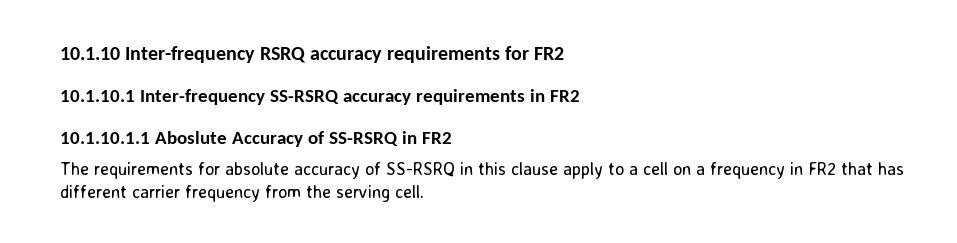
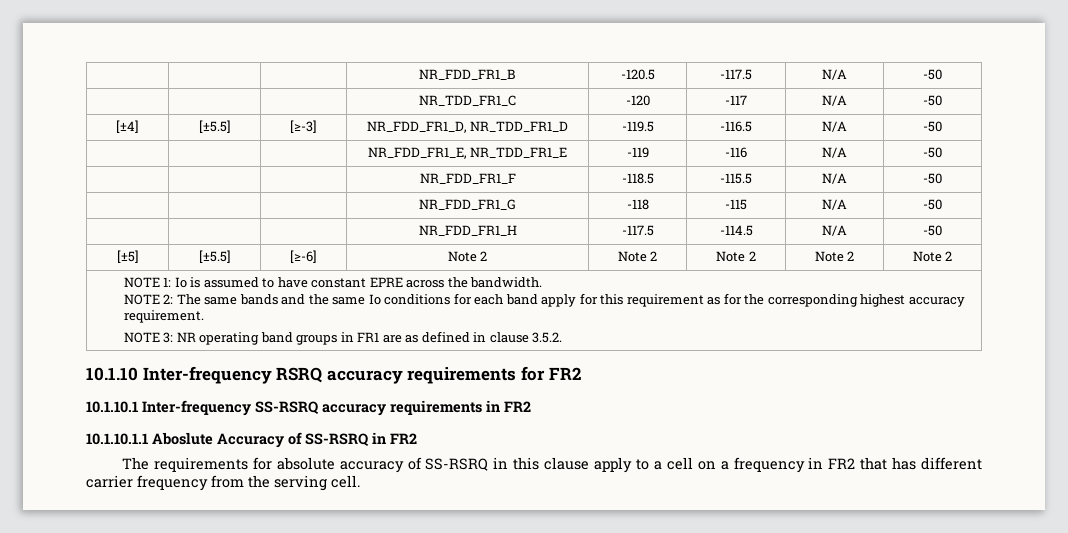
+ | | | NR_FDD_FR1_B | -120.5 | -117.5 | N/A | -50
+ | | | NR_TDD_FR1_C | -120 | -117 | N/A | -50
+ [±4] | [±5.5] | [≥-3] | NR_FDD_FR1_D, NR_TDD_FR1_D | -119.5 | -116.5 | N/A | -50
+ | | | NR_FDD_FR1_E, NR_TDD_FR1_E | -119 | -116 | N/A | -50
+ | | | NR_FDD_FR1_F | -118.5 | -115.5 | N/A | -50
+ | | | NR_FDD_FR1_G | -118 | -115 | N/A | -50
+ | | | NR_FDD_FR1_H | -117.5 | -114.5 | N/A | -50
+ [±5] | [±5.5] | [≥-6] | Note 2 | Note 2 | Note 2 | Note 2 | Note 2
+ NOTE 1: Io is assumed to have constant EPRE across the bandwidth.
+ NOTE 2: The same bands and the same Io conditions for each band apply for this requirement as for the corresponding highest accuracy requirement.
+ NOTE 3: NR operating band groups in FR1 are as defined in clause 3.5.2.

